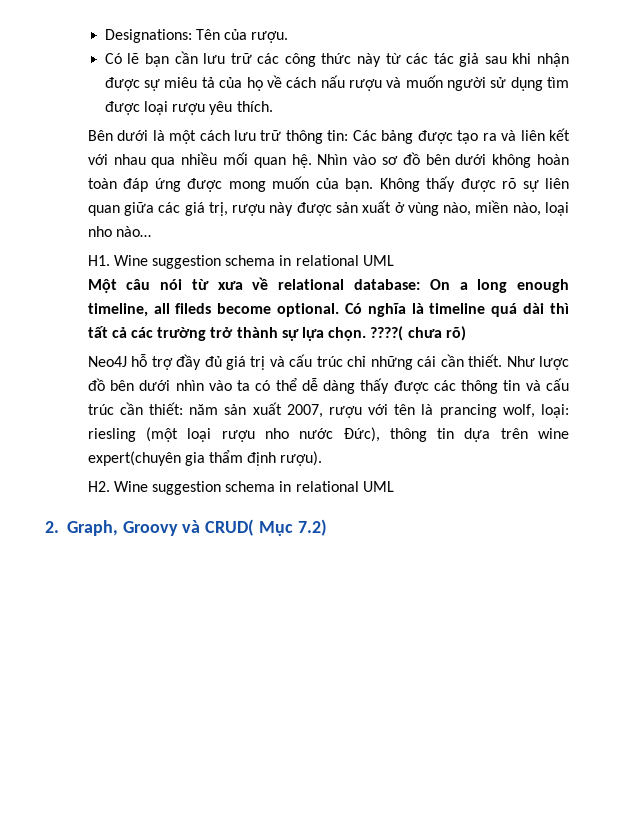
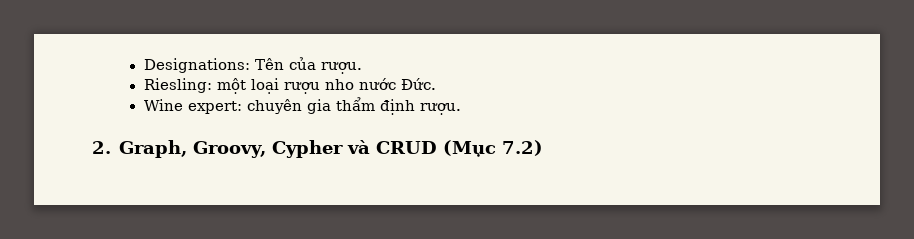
- Có lẽ bạn cần lưu trữ các công thức này từ các tác giả sau khi nhận được sự miêu tả của họ về cách nấu rượu và muốn người sử dụng tìm được loại rượu yêu thích.
- Bên dưới là một cách lưu trữ thông tin: Các bảng được tạo ra và liên kết với nhau qua nhiều mối quan hệ. Nhìn vào sơ đồ bên dưới không hoàn toàn đáp ứng được mong muốn của bạn. Không thấy được rõ sự liên quan giữa các giá trị, rượu này được sản xuất ở vùng nào, miền nào, loại nho nào…
- H1. Wine suggestion schema in relational UML
- Một câu nói từ xưa về relational database: On a long enough timeline, all fileds become optional. Có nghĩa là timeline quá dài thì tất cả các trường trở thành sự lựa chọn. ????( chưa rõ)
- Neo4J hỗ trợ đầy đủ giá trị và cấu trúc chỉ những cái cần thiết. Như lược đồ bên dưới nhìn vào ta có thể dễ dàng thấy được các thông tin và cấu trúc cần thiết: năm sản xuất 2007, rượu với tên là prancing wolf, loại: riesling (một loại rượu nho nước Đức), thông tin dựa trên wine expert(chuyên gia thẩm định rượu).
- H2. Wine suggestion schema in relational UML
- 2. Graph, Groovy và CRUD( Mục 7.2)
+ Riesling: một loại rượu nho nước Đức.
+ Wine expert: chuyên gia thẩm định rượu.
+ 2. Graph, Groovy, Cypher và CRUD (Mục 7.2)

